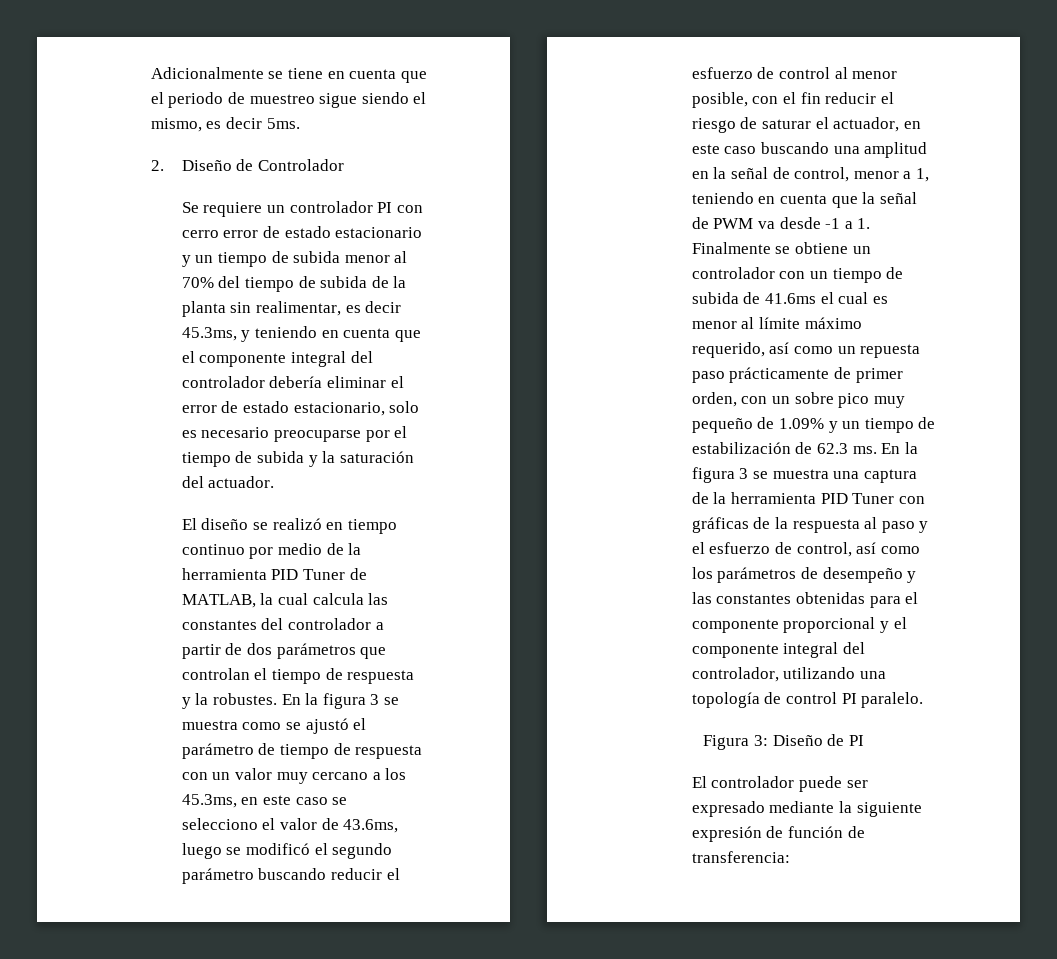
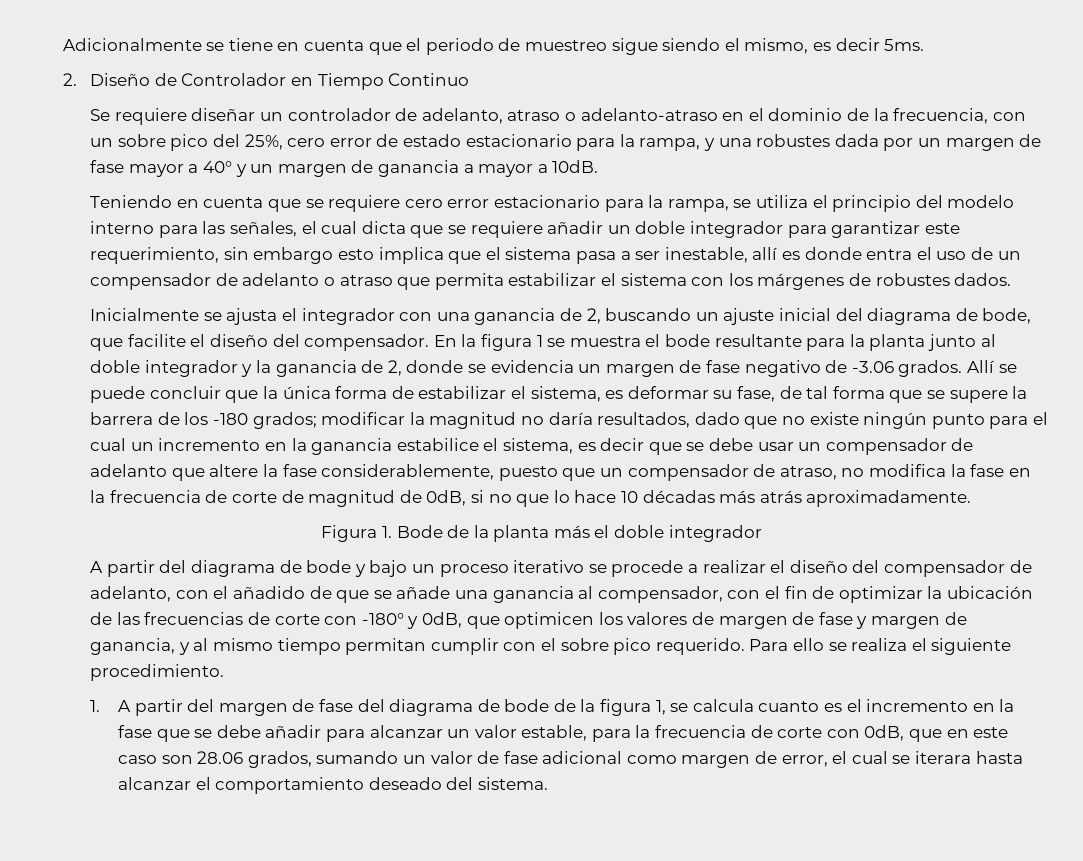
- 2. Diseño de Controlador
+ 2. Diseño de Controlador en Tiempo Continuo
- Se requiere un controlador PI con cerro error de estado estacionario y un tiempo de subida menor al 70% del tiempo de subida de la planta sin realimentar, es decir 45.3ms, y teniendo en cuenta que el componente integral del controlador debería eliminar el error de estado estacionario, solo es necesario preocuparse por el tiempo de subida y la saturación del actuador.
- El diseño se realizó en tiempo continuo por medio de la herramienta PID Tuner de MATLAB, la cual calcula las constantes del controlador a partir de dos parámetros que controlan el tiempo de respuesta y la robustes. En la figura 3 se muestra como se ajustó el parámetro de tiempo de respuesta con un valor muy cercano a los 45.3ms, en este caso se selecciono el valor de 43.6ms, luego se modificó el segundo parámetro buscando reducir el esfuerzo de control al menor posible, con el fin reducir el riesgo de saturar el actuador, en este caso buscando una amplitud en la señal de control, menor a 1, teniendo en cuenta que la señal de PWM va desde -1 a 1. Finalmente se obtiene un controlador con un tiempo de subida de 41.6ms el cual es menor al límite máximo requerido, así como un repuesta paso prácticamente de primer orden, con un sobre pico muy pequeño de 1.09% y un tiempo de estabilización de 62.3 ms. En la figura 3 se muestra una captura de la herramienta PID Tuner con gráficas de la respuesta al paso y el esfuerzo de control, así como los parámetros de desempeño y las constantes obtenidas para el componente proporcional y el componente integral del controlador, utilizando una topología de control PI paralelo.
- Figura 3: Diseño de PI
- El controlador puede ser expresado mediante la siguiente expresión de función de transferencia:
+ Se requiere diseñar un controlador de adelanto, atraso o adelanto-atraso en el dominio de la frecuencia, con un sobre pico del 25%, cero error de estado estacionario para la rampa, y una robustes dada por un margen de fase mayor a 40° y un margen de ganancia a mayor a 10dB.
+ Teniendo en cuenta que se requiere cero error estacionario para la rampa, se utiliza el principio del modelo interno para las señales, el cual dicta que se requiere añadir un doble integrador para garantizar este requerimiento, sin embargo esto implica que el sistema pasa a ser inestable, allí es donde entra el uso de un compensador de adelanto o atraso que permita estabilizar el sistema con los márgenes de robustes dados.
+ Inicialmente se ajusta el integrador con una ganancia de 2, buscando un ajuste inicial del diagrama de bode, que facilite el diseño del compensador. En la figura 1 se muestra el bode resultante para la planta junto al doble integrador y la ganancia de 2, donde se evidencia un margen de fase negativo de -3.06 grados. Allí se puede concluir que la única forma de estabilizar el sistema, es deformar su fase, de tal forma que se supere la barrera de los -180 grados; modificar la magnitud no daría resultados, dado que no existe ningún punto para el cual un incremento en la ganancia estabilice el sistema, es decir que se debe usar un compensador de adelanto que altere la fase considerablemente, puesto que un compensador de atraso, no modifica la fase en la frecuencia de corte de magnitud de 0dB, si no que lo hace 10 décadas más atrás aproximadamente.
+ Figura 1. Bode de la planta más el doble integrador
+ A partir del diagrama de bode y bajo un proceso iterativo se procede a realizar el diseño del compensador de adelanto, con el añadido de que se añade una ganancia al compensador, con el fin de optimizar la ubicación de las frecuencias de corte con -180° y 0dB, que optimicen los valores de margen de fase y margen de ganancia, y al mismo tiempo permitan cumplir con el sobre pico requerido. Para ello se realiza el siguiente procedimiento.
+ 1. A partir del margen de fase del diagrama de bode de la figura 1, se calcula cuanto es el incremento en la fase que se debe añadir para alcanzar un valor estable, para la frecuencia de corte con 0dB, que en este caso son 28.06 grados, sumando un valor de fase adicional como margen de error, el cual se iterara hasta alcanzar el comportamiento deseado del sistema.

